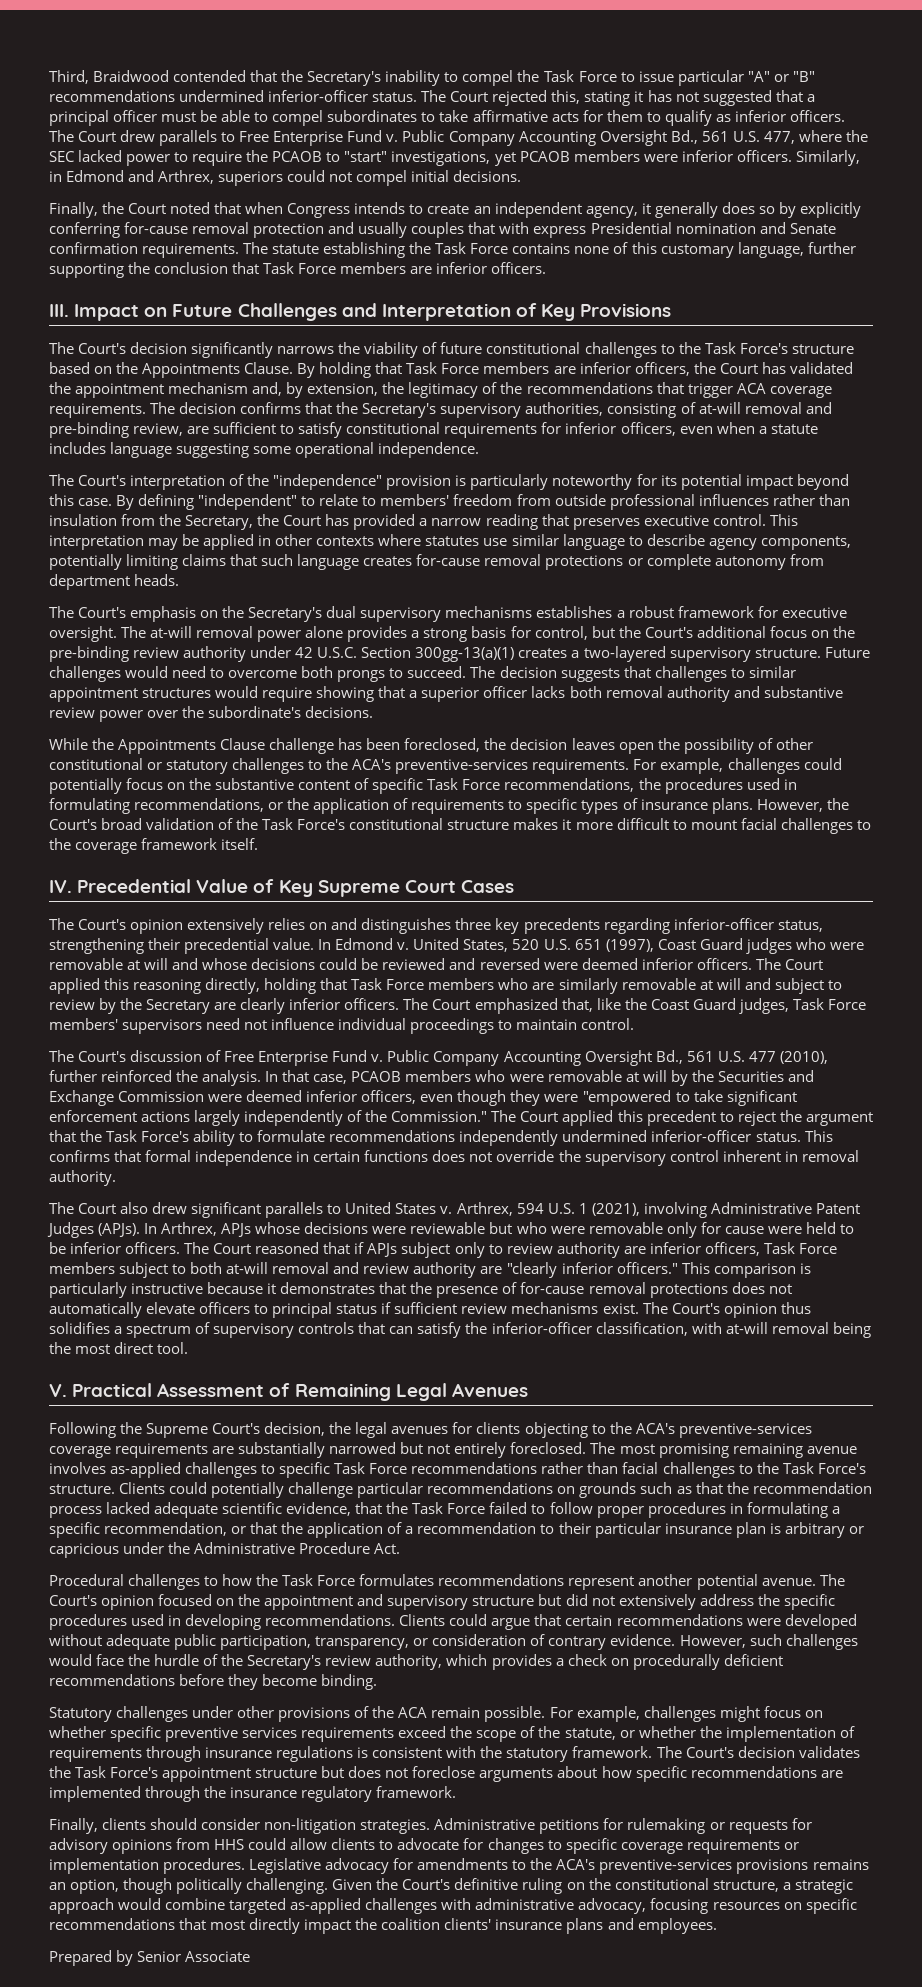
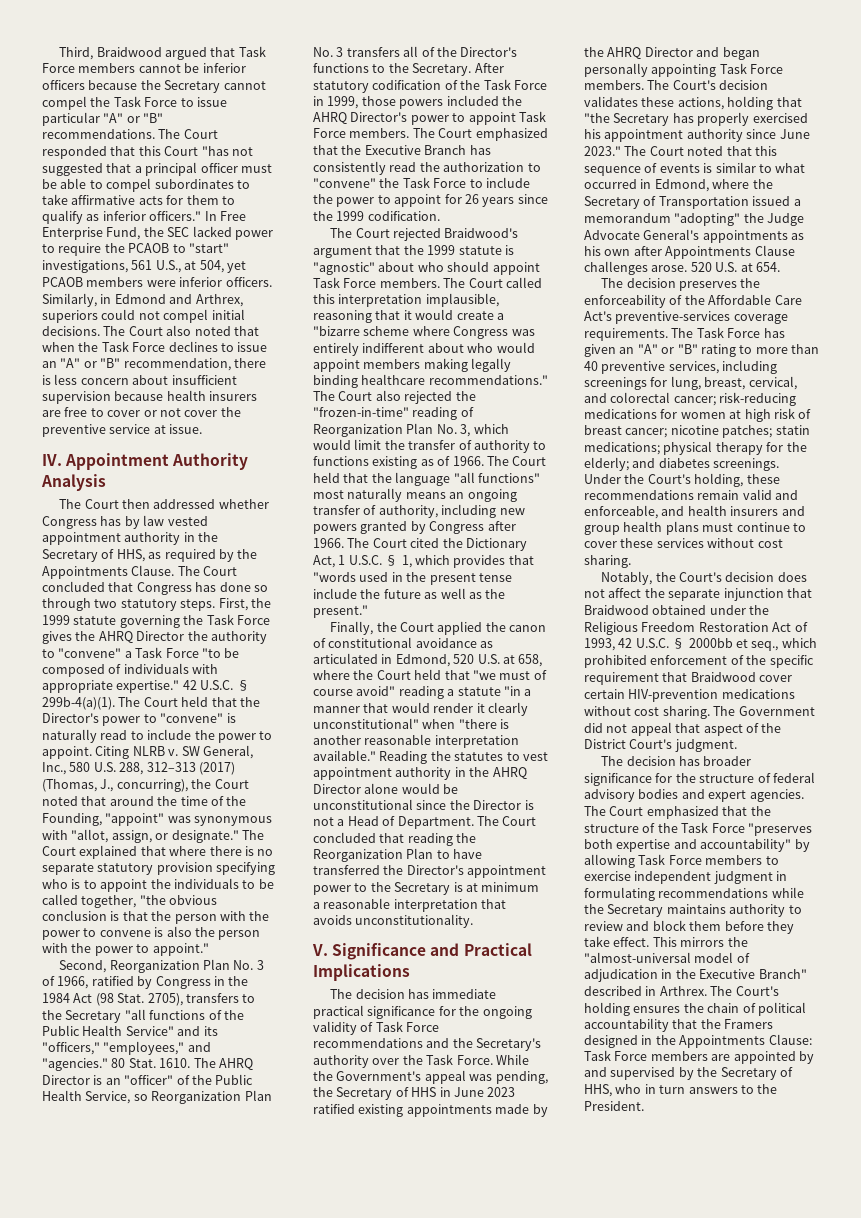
- Third, Braidwood contended that the Secretary's inability to compel the Task Force to issue particular "A" or "B" recommendations undermined inferior-officer status. The Court rejected this, stating it has not suggested that a principal officer must be able to compel subordinates to take affirmative acts for them to qualify as inferior officers. The Court drew parallels to Free Enterprise Fund v. Public Company Accounting Oversight Bd., 561 U.S. 477, where the SEC lacked power to require the PCAOB to "start" investigations, yet PCAOB members were inferior officers.
+ Third, Braidwood argued that Task Force members cannot be inferior officers because the Secretary cannot compel the Task Force to issue particular "A" or "B" recommendations. The Court responded that this Court "has not suggested that a principal officer must be able to compel subordinates to take affirmative acts for them to qualify as inferior officers." In Free Enterprise Fund, the SEC lacked power to require the PCAOB to "start" investigations, 561 U.S., at 504, yet PCAOB members were inferior officers.
- Similarly, in Edmond and Arthrex, superiors could not compel initial decisions.
- Finally, the Court noted that when Congress intends to create an independent agency, it generally does so by explicitly conferring for-cause removal protection and usually couples that with express Presidential nomination and Senate confirmation requirements. The statute establishing the Task Force contains none of this customary language, further supporting the conclusion that Task Force members are inferior officers.
- III. Impact on Future Challenges and Interpretation of Key Provisions
- The Court's decision significantly narrows the viability of future constitutional challenges to the Task Force's structure based on the Appointments Clause. By holding that Task Force members are inferior officers, the Court has validated the appointment mechanism and, by extension, the legitimacy of the recommendations that trigger ACA coverage requirements. The decision confirms that the Secretary's supervisory authorities, consisting of at-will removal and pre-binding review, are sufficient to satisfy constitutional requirements for inferior officers, even when a statute includes language suggesting some operational independence.
- The Court's interpretation of the "independence" provision is particularly noteworthy for its potential impact beyond this case. By defining "independent" to relate to members' freedom from outside professional influences rather than insulation from the Secretary, the Court has provided a narrow reading that preserves executive control. This interpretation may be applied in other contexts where statutes use similar language to describe agency components, potentially limiting claims that such language creates for-cause removal protections or complete autonomy from department heads.
- The Court's emphasis on the Secretary's dual supervisory mechanisms establishes a robust framework for executive oversight. The at-will removal power alone provides a strong basis for control, but the Court's additional focus on the pre-binding review authority under 42 U.S.C. Section 300gg-13(a)(1) creates a two-layered supervisory structure. Future challenges would need to overcome both prongs to succeed. The decision suggests that challenges to similar appointment structures would require showing that a superior officer lacks both removal authority and substantive review power over the subordinate's decisions.
- While the Appointments Clause challenge has been foreclosed, the decision leaves open the possibility of other constitutional or statutory challenges to the ACA's preventive-services requirements. For example, challenges could potentially focus on the substantive content of specific Task Force recommendations, the procedures used in formulating recommendations, or the application of requirements to specific types of insurance plans. However, the Court's broad validation of the Task Force's constitutional structure makes it more difficult to mount facial challenges to the coverage framework itself.
- IV. Precedential Value of Key Supreme Court Cases
- The Court's opinion extensively relies on and distinguishes three key precedents regarding inferior-officer status, strengthening their precedential value. In Edmond v. United States, 520 U.S. 651 (1997), Coast Guard judges who were removable at will and whose decisions could be reviewed and reversed were deemed inferior officers. The Court applied this reasoning directly, holding that Task Force members who are similarly removable at will and subject to review by the Secretary are clearly inferior officers. The Court emphasized that, like the Coast Guard judges, Task Force members' supervisors need not influence individual proceedings to maintain control.
- The Court's discussion of Free Enterprise Fund v. Public Company Accounting Oversight Bd., 561 U.S. 477 (2010), further reinforced the analysis. In that case, PCAOB members who were removable at will by the Securities and Exchange Commission were deemed inferior officers, even though they were "empowered to take significant enforcement actions largely independently of the Commission." The Court applied this precedent to reject the argument that the Task Force's ability to formulate recommendations independently undermined inferior-officer status. This confirms that formal independence in certain functions does not override the supervisory control inherent in removal authority.
- The Court also drew significant parallels to United States v. Arthrex, 594 U.S. 1 (2021), involving Administrative Patent Judges (APJs). In Arthrex, APJs whose decisions were reviewable but who were removable only for cause were held to be inferior officers. The Court reasoned that if APJs subject only to review authority are inferior officers, Task Force members subject to both at-will removal and review authority are "clearly inferior officers." This comparison is particularly instructive because it demonstrates that the presence of for-cause removal protections does not automatically elevate officers to principal status if sufficient review mechanisms exist. The Court's opinion thus solidifies a spectrum of supervisory controls that can satisfy the inferior-officer classification, with at-will removal being the most direct tool.
- V. Practical Assessment of Remaining Legal Avenues
- Following the Supreme Court's decision, the legal avenues for clients objecting to the ACA's preventive-services coverage requirements are substantially narrowed but not entirely foreclosed. The most promising remaining avenue involves as-applied challenges to specific Task Force recommendations rather than facial challenges to the Task Force's structure. Clients could potentially challenge particular recommendations on grounds such as that the recommendation process lacked adequate scientific evidence, that the Task Force failed to follow proper procedures in formulating a specific recommendation, or that the application of a recommendation to their particular insurance plan is arbitrary or capricious under the Administrative Procedure Act.
- Procedural challenges to how the Task Force formulates recommendations represent another potential avenue. The Court's opinion focused on the appointment and supervisory structure but did not extensively address the specific procedures used in developing recommendations. Clients could argue that certain recommendations were developed without adequate public participation, transparency, or consideration of contrary evidence. However, such challenges would face the hurdle of the Secretary's review authority, which provides a check on procedurally deficient recommendations before they become binding.
- Statutory challenges under other provisions of the ACA remain possible. For example, challenges might focus on whether specific preventive services requirements exceed the scope of the statute, or whether the implementation of requirements through insurance regulations is consistent with the statutory framework. The Court's decision validates the Task Force's appointment structure but does not foreclose arguments about how specific recommendations are implemented through the insurance regulatory framework.
- Finally, clients should consider non-litigation strategies. Administrative petitions for rulemaking or requests for advisory opinions from HHS could allow clients to advocate for changes to specific coverage requirements or implementation procedures. Legislative advocacy for amendments to the ACA's preventive-services provisions remains an option, though politically challenging. Given the Court's definitive ruling on the constitutional structure, a strategic approach would combine targeted as-applied challenges with administrative advocacy, focusing resources on specific recommendations that most directly impact the coalition clients' insurance plans and employees.
- Prepared by Senior Associate
+ Similarly, in Edmond and Arthrex, superiors could not compel initial decisions. The Court also noted that when the Task Force declines to issue an "A" or "B" recommendation, there is less concern about insufficient supervision because health insurers are free to cover or not cover the preventive service at issue.
+ IV. Appointment Authority Analysis
+ The Court then addressed whether Congress has by law vested appointment authority in the Secretary of HHS, as required by the Appointments Clause. The Court concluded that Congress has done so through two statutory steps. First, the 1999 statute governing the Task Force gives the AHRQ Director the authority to "convene" a Task Force "to be composed of individuals with appropriate expertise." 42 U.S.C. § 299b-4(a)(1). The Court held that the Director's power to "convene" is naturally read to include the power to appoint. Citing NLRB v. SW General, Inc., 580 U.S. 288, 312–313 (2017) (Thomas, J., concurring), the Court noted that around the time of the Founding, "appoint" was synonymous with "allot, assign, or designate." The Court explained that where there is no separate statutory provision specifying who is to appoint the individuals to be called together, "the obvious conclusion is that the person with the power to convene is also the person with the power to appoint."
+ Second, Reorganization Plan No. 3 of 1966, ratified by Congress in the 1984 Act (98 Stat. 2705), transfers to the Secretary "all functions of the Public Health Service" and its "officers," "employees," and "agencies." 80 Stat. 1610. The AHRQ Director is an "officer" of the Public Health Service, so Reorganization Plan No. 3 transfers all of the Director's functions to the Secretary. After statutory codification of the Task Force in 1999, those powers included the AHRQ Director's power to appoint Task Force members. The Court emphasized that the Executive Branch has consistently read the authorization to "convene" the Task Force to include the power to appoint for 26 years since the 1999 codification.
+ The Court rejected Braidwood's argument that the 1999 statute is "agnostic" about who should appoint Task Force members. The Court called this interpretation implausible, reasoning that it would create a "bizarre scheme where Congress was entirely indifferent about who would appoint members making legally binding healthcare recommendations." The Court also rejected the "frozen-in-time" reading of Reorganization Plan No. 3, which would limit the transfer of authority to functions existing as of 1966. The Court held that the language "all functions" most naturally means an ongoing transfer of authority, including new powers granted by Congress after 1966. The Court cited the Dictionary Act, 1 U.S.C. § 1, which provides that "words used in the present tense include the future as well as the present."
+ Finally, the Court applied the canon of constitutional avoidance as articulated in Edmond, 520 U.S. at 658, where the Court held that "we must of course avoid" reading a statute "in a manner that would render it clearly unconstitutional" when "there is another reasonable interpretation available." Reading the statutes to vest appointment authority in the AHRQ Director alone would be unconstitutional since the Director is not a Head of Department. The Court concluded that reading the Reorganization Plan to have transferred the Director's appointment power to the Secretary is at minimum a reasonable interpretation that avoids unconstitutionality.
+ V. Significance and Practical Implications
+ The decision has immediate practical significance for the ongoing validity of Task Force recommendations and the Secretary's authority over the Task Force. While the Government's appeal was pending, the Secretary of HHS in June 2023 ratified existing appointments made by the AHRQ Director and began personally appointing Task Force members. The Court's decision validates these actions, holding that "the Secretary has properly exercised his appointment authority since June 2023." The Court noted that this sequence of events is similar to what occurred in Edmond, where the Secretary of Transportation issued a memorandum "adopting" the Judge Advocate General's appointments as his own after Appointments Clause challenges arose. 520 U.S. at 654.
+ The decision preserves the enforceability of the Affordable Care Act's preventive-services coverage requirements. The Task Force has given an "A" or "B" rating to more than 40 preventive services, including screenings for lung, breast, cervical, and colorectal cancer; risk-reducing medications for women at high risk of breast cancer; nicotine patches; statin medications; physical therapy for the elderly; and diabetes screenings. Under the Court's holding, these recommendations remain valid and enforceable, and health insurers and group health plans must continue to cover these services without cost sharing.
+ Notably, the Court's decision does not affect the separate injunction that Braidwood obtained under the Religious Freedom Restoration Act of 1993, 42 U.S.C. § 2000bb et seq., which prohibited enforcement of the specific requirement that Braidwood cover certain HIV-prevention medications without cost sharing. The Government did not appeal that aspect of the District Court's judgment.
+ The decision has broader significance for the structure of federal advisory bodies and expert agencies. The Court emphasized that the structure of the Task Force "preserves both expertise and accountability" by allowing Task Force members to exercise independent judgment in formulating recommendations while the Secretary maintains authority to review and block them before they take effect. This mirrors the "almost-universal model of adjudication in the Executive Branch" described in Arthrex. The Court's holding ensures the chain of political accountability that the Framers designed in the Appointments Clause: Task Force members are appointed by and supervised by the Secretary of HHS, who in turn answers to the President.

